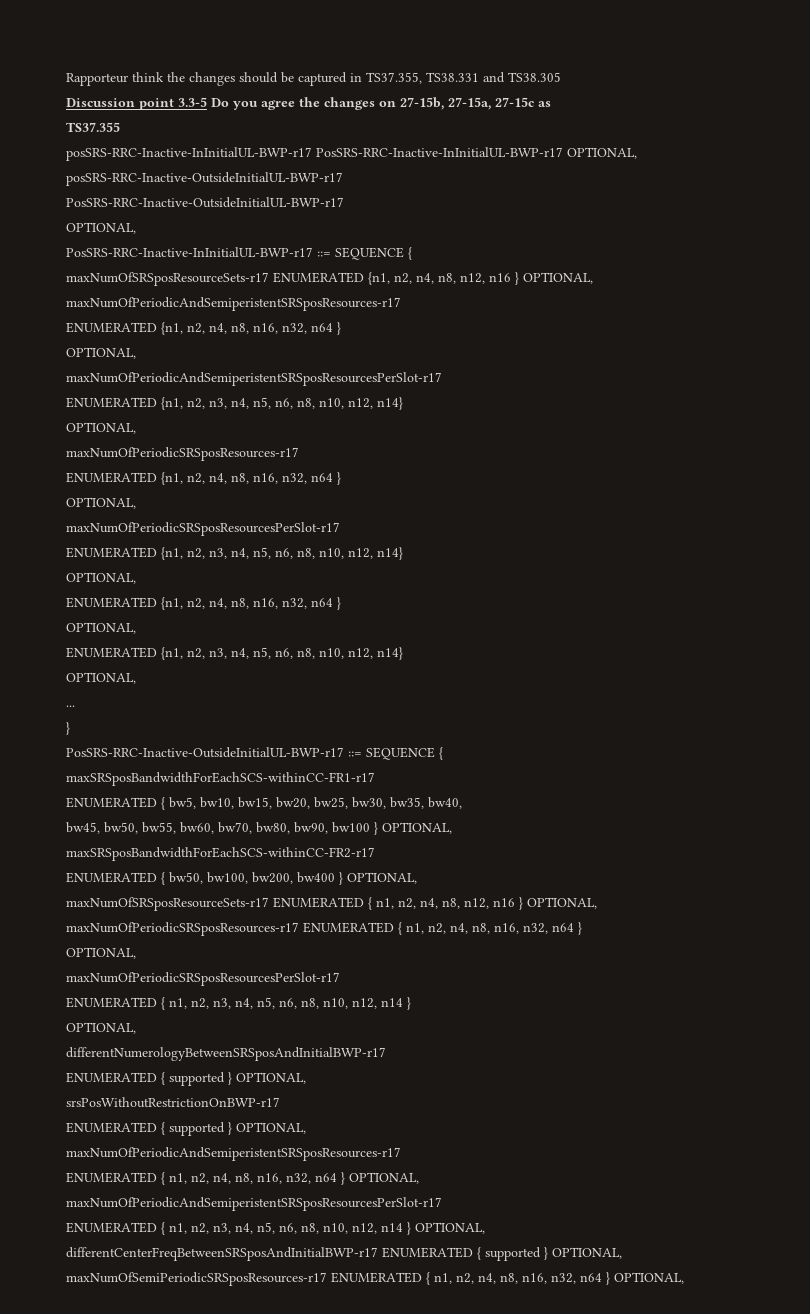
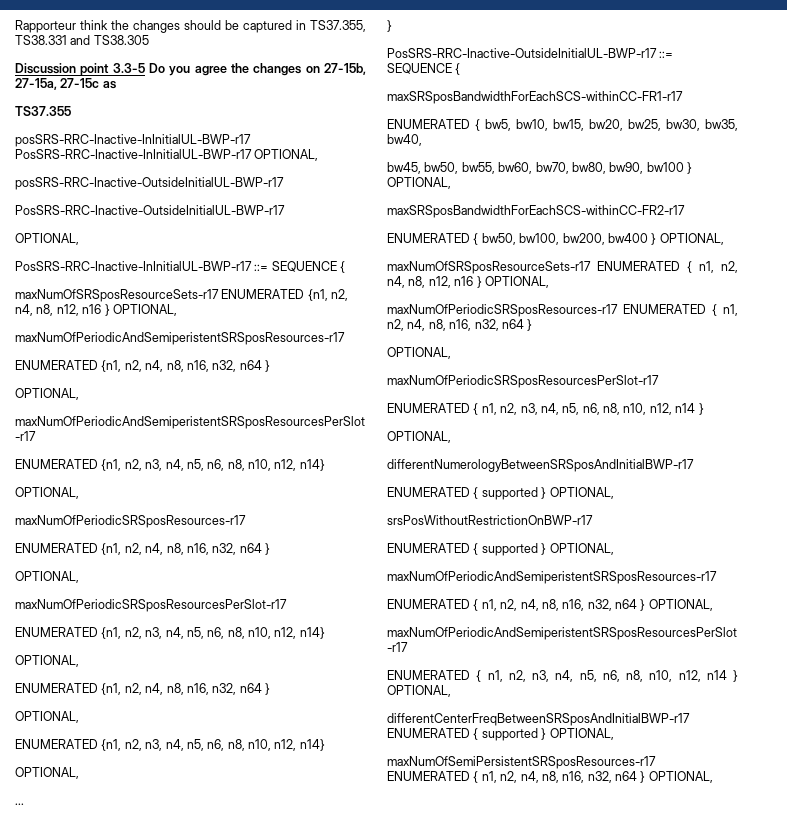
- maxNumOfSemiPeriodicSRSposResources-r17 ENUMERATED { n1, n2, n4, n8, n16, n32, n64 } OPTIONAL,
+ maxNumOfSemiPersistentSRSposResources-r17 ENUMERATED { n1, n2, n4, n8, n16, n32, n64 } OPTIONAL,

